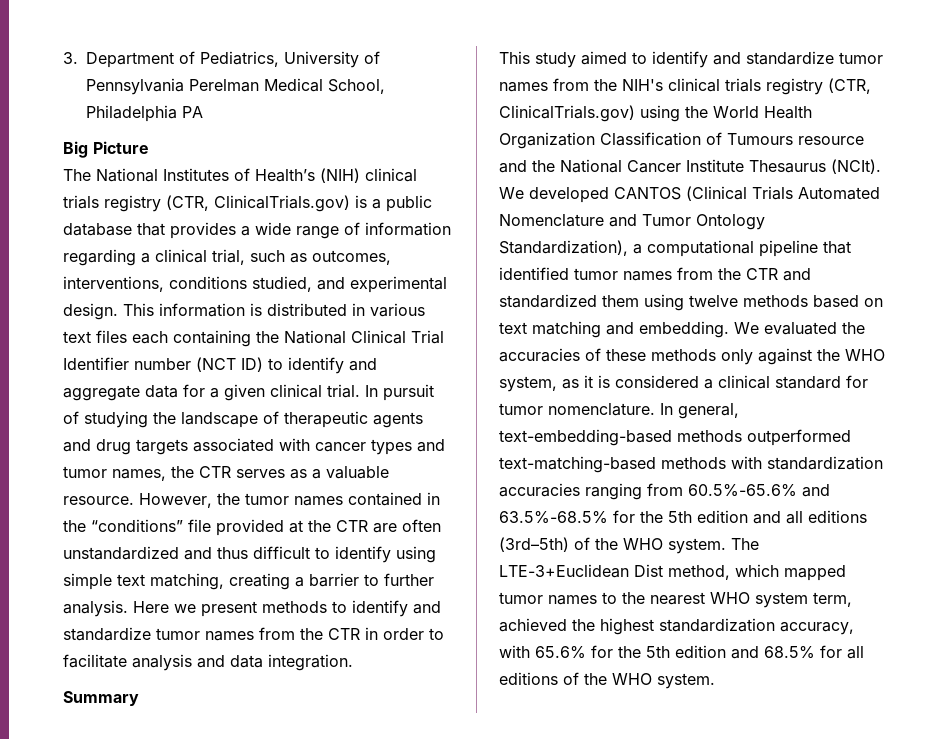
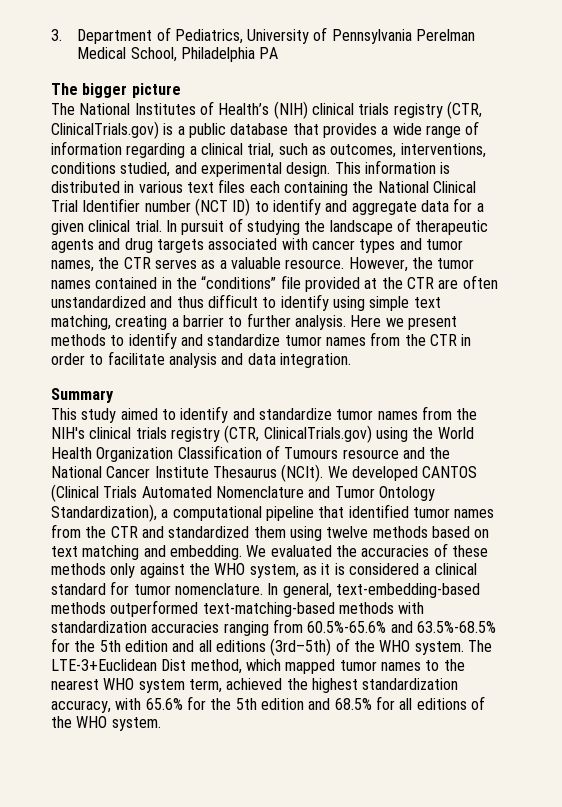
- Big Picture
+ The bigger picture

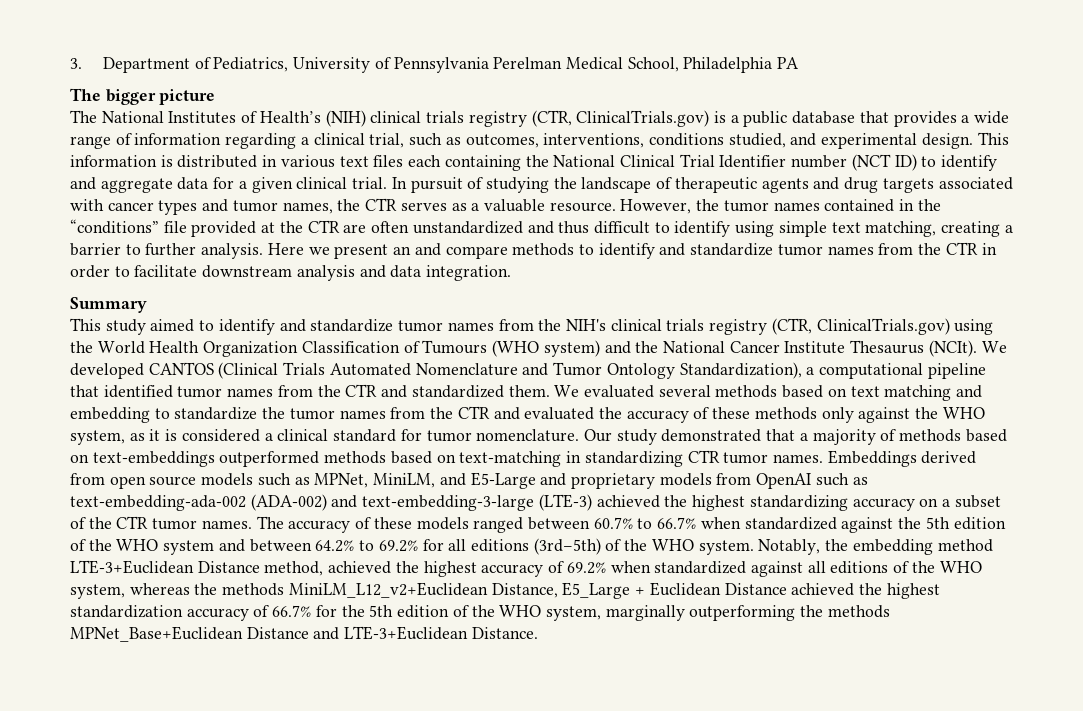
- Here we present methods to identify and standardize tumor names from the CTR in order to facilitate analysis and data integration.
+ Here we present an and compare methods to identify and standardize tumor names from the CTR in order to facilitate downstream analysis and data integration.
- This study aimed to identify and standardize tumor names from the NIH's clinical trials registry (CTR, ClinicalTrials.gov) using the World Health Organization Classification of Tumours resource and the National Cancer Institute Thesaurus (NCIt).
+ This study aimed to identify and standardize tumor names from the NIH's clinical trials registry (CTR, ClinicalTrials.gov) using the World Health Organization Classification of Tumours (WHO system) and the National Cancer Institute Thesaurus (NCIt).
- We developed CANTOS (Clinical Trials Automated Nomenclature and Tumor Ontology Standardization), a computational pipeline that identified tumor names from the CTR and standardized them using twelve methods based on text matching and embedding. We evaluated the accuracies of these methods only against the WHO system, as it is considered a clinical standard for tumor nomenclature.
+ We developed CANTOS (Clinical Trials Automated Nomenclature and Tumor Ontology Standardization), a computational pipeline that identified tumor names from the CTR and standardized them. We evaluated several methods based on text matching and embedding to standardize the tumor names from the CTR and evaluated the accuracy of these methods only against the WHO system, as it is considered a clinical standard for tumor nomenclature.
- In general, text-embedding-based methods outperformed text-matching-based methods with standardization accuracies ranging from 60.5%-65.6% and 63.5%-68.5% for the 5th edition and all editions (3rd–5th) of the WHO system.
+ Our study demonstrated that a majority of methods based on text-embeddings outperformed methods based on text-matching in standardizing CTR tumor names. Embeddings derived from open source models such as MPNet, MiniLM, and E5-Large and proprietary models from OpenAI such as text-embedding-ada-002 (ADA-002) and text-embedding-3-large (LTE-3) achieved the highest standardizing accuracy on a subset of the CTR tumor names. The accuracy of these models ranged between 60.7% to 66.7% when standardized against the 5th edition of the WHO system and between 64.2% to 69.2% for all editions (3rd–5th) of the WHO system.
- The LTE-3+Euclidean Dist method, which mapped tumor names to the nearest WHO system term, achieved the highest standardization accuracy, with 65.6% for the 5th edition and 68.5% for all editions of the WHO system.
+ Notably, the embedding method LTE-3+Euclidean Distance method, achieved the highest accuracy of 69.2% when standardized against all editions of the WHO system, whereas the methods MiniLM_L12_v2+Euclidean Distance, E5_Large + Euclidean Distance achieved the highest standardization accuracy of 66.7% for the 5th edition of the WHO system, marginally outperforming the methods MPNet_Base+Euclidean Distance and LTE-3+Euclidean Distance.

